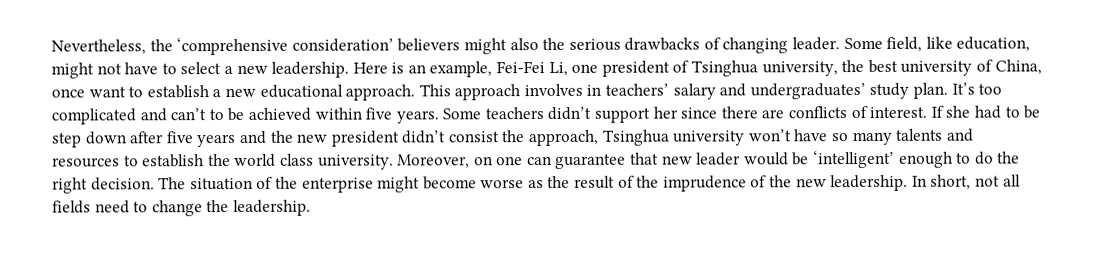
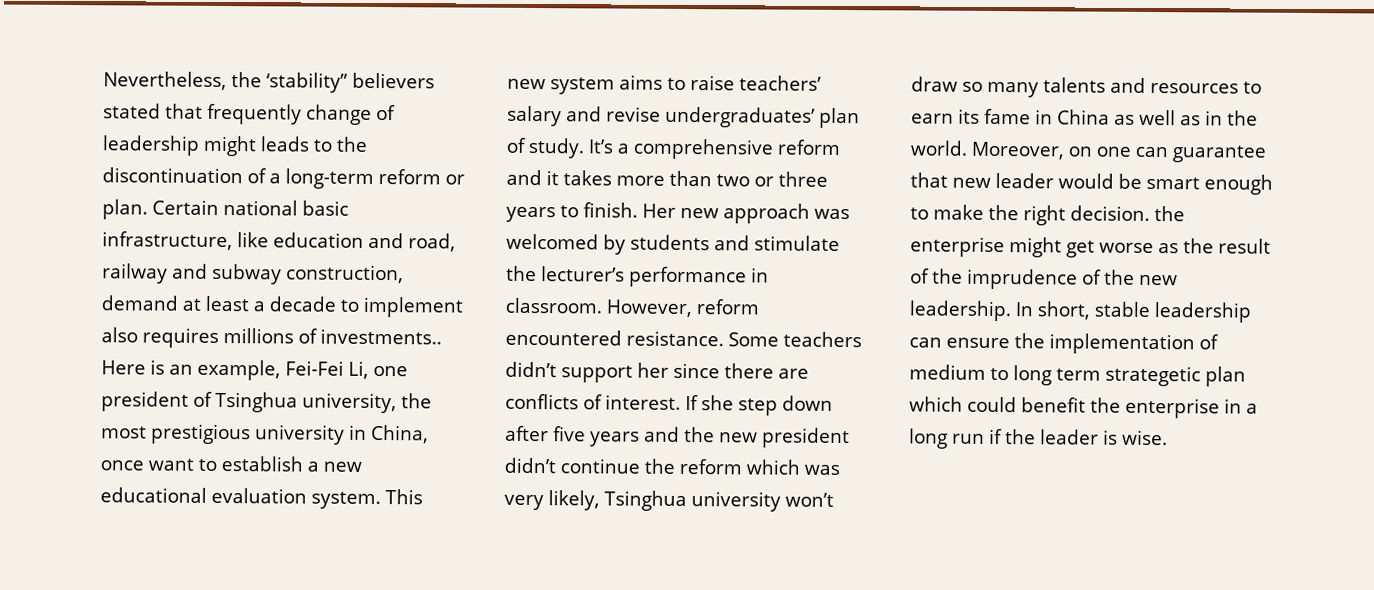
- Nevertheless, the ‘comprehensive consideration’ believers might also the serious drawbacks of changing leader. Some field, like education, might not have to select a new leadership.
+ Nevertheless, the ‘stability” believers stated that frequently change of leadership might leads to the discontinuation of a long-term reform or plan. Certain national basic infrastructure, like education and road, railway and subway construction, demand at least a decade to implement also requires millions of investments..
- Here is an example, Fei-Fei Li, one president of Tsinghua university, the best university of China, once want to establish a new educational approach. This approach involves in teachers’ salary and undergraduates’ study plan. It’s too complicated and can’t to be achieved within five years.
+ Here is an example, Fei-Fei Li, one president of Tsinghua university, the most prestigious university in China, once want to establish a new educational evaluation system. This new system aims to raise teachers’ salary and revise undergraduates’ plan of study. It’s a comprehensive reform and it takes more than two or three years to finish. Her new approach was welcomed by students and stimulate the lecturer’s performance in classroom. However, reform encountered resistance.
- If she had to be step down after five years and the new president didn’t consist the approach, Tsinghua university won’t have so many talents and resources to establish the world class university.
+ If she step down after five years and the new president didn’t continue the reform which was very likely, Tsinghua university won’t draw so many talents and resources to earn its fame in China as well as in the world.
- Moreover, on one can guarantee that new leader would be ‘intelligent’ enough to do the right decision. The situation of the enterprise might become worse as the result of the imprudence of the new leadership.
+ Moreover, on one can guarantee that new leader would be smart enough to make the right decision. the enterprise might get worse as the result of the imprudence of the new leadership.
- In short, not all fields need to change the leadership.
+ In short, stable leadership can ensure the implementation of medium to long term strategetic plan which could benefit the enterprise in a long run if the leader is wise.

